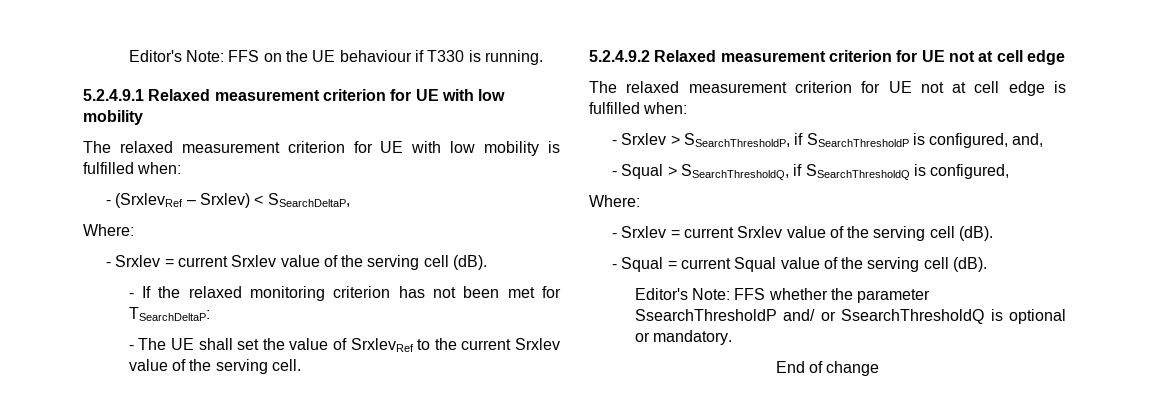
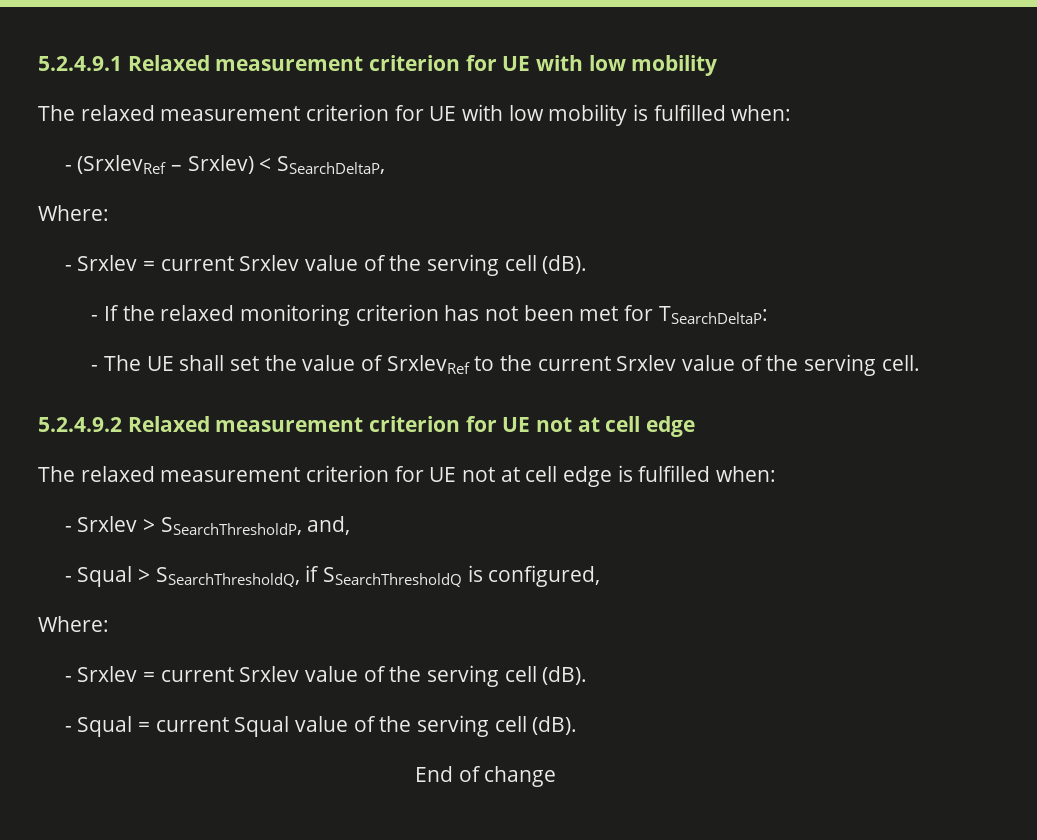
- Editor's Note: FFS on the UE behaviour if T330 is running.
- - Srxlev > SSearchThresholdP, if SSearchThresholdP is configured, and,
+ - Srxlev > SSearchThresholdP, and,
- Editor's Note: FFS whether the parameter SsearchThresholdP and/ or SsearchThresholdQ is optional or mandatory.

